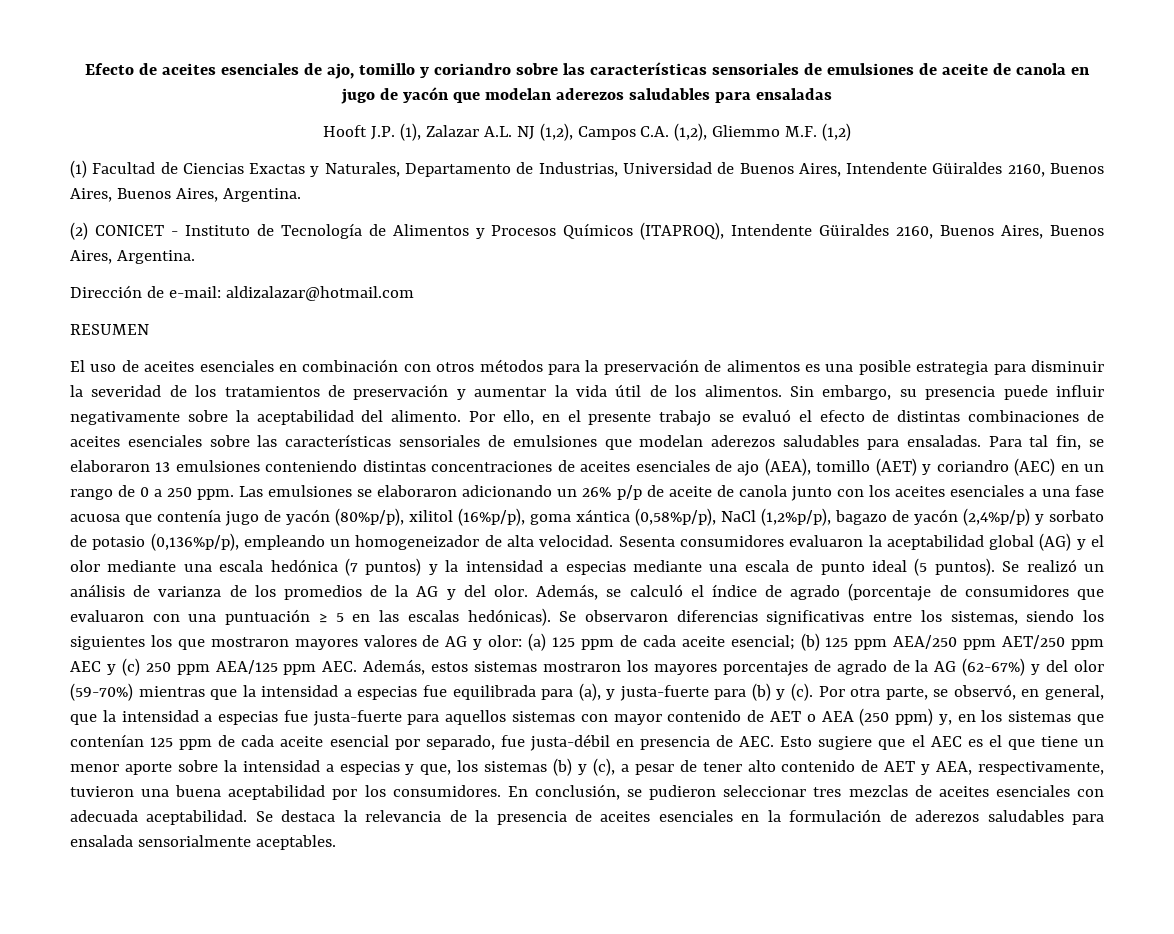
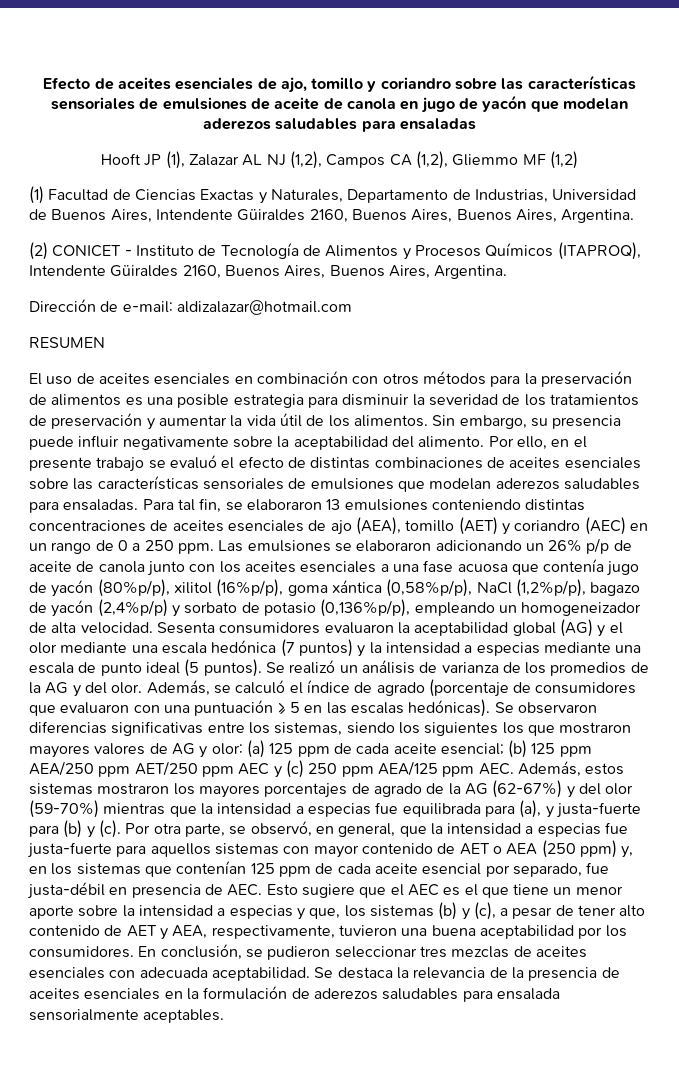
- Hooft J.P. (1), Zalazar A.L. NJ (1,2), Campos C.A. (1,2), Gliemmo M.F. (1,2)
+ Hooft JP (1), Zalazar AL NJ (1,2), Campos CA (1,2), Gliemmo MF (1,2)

